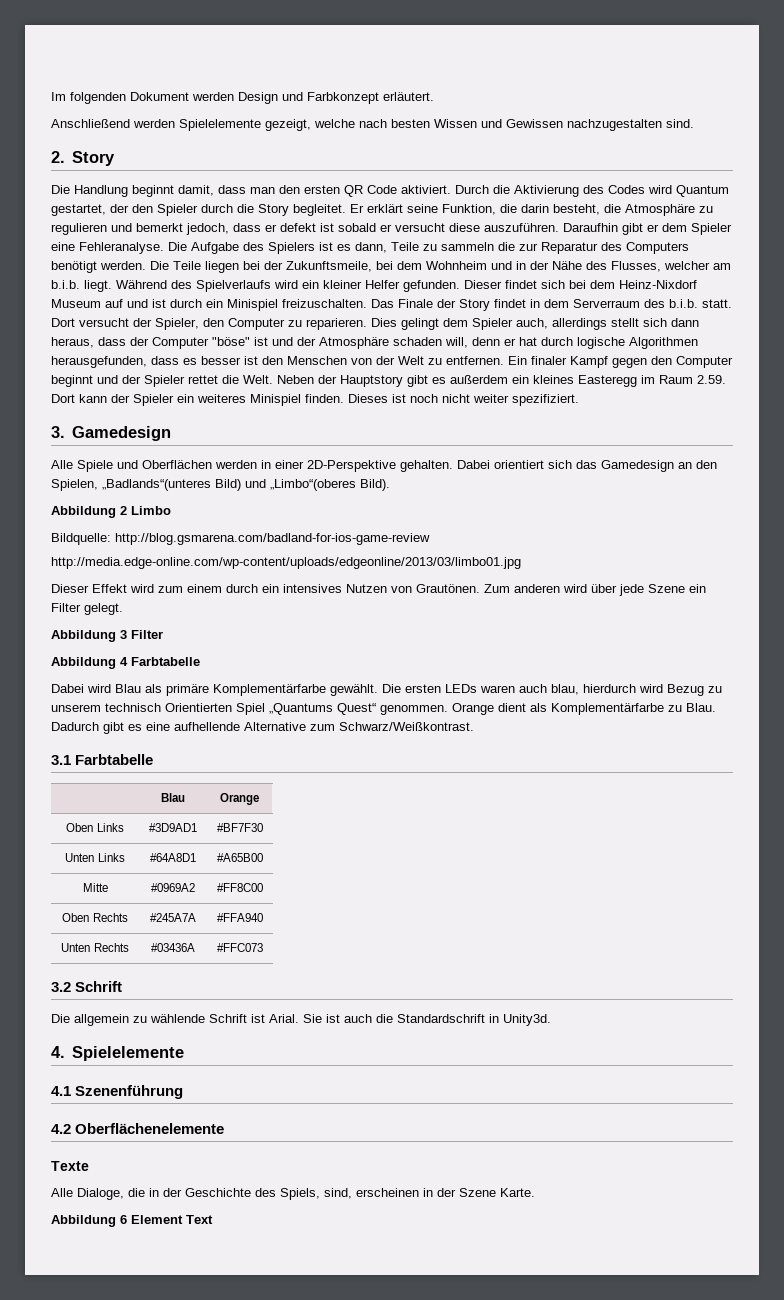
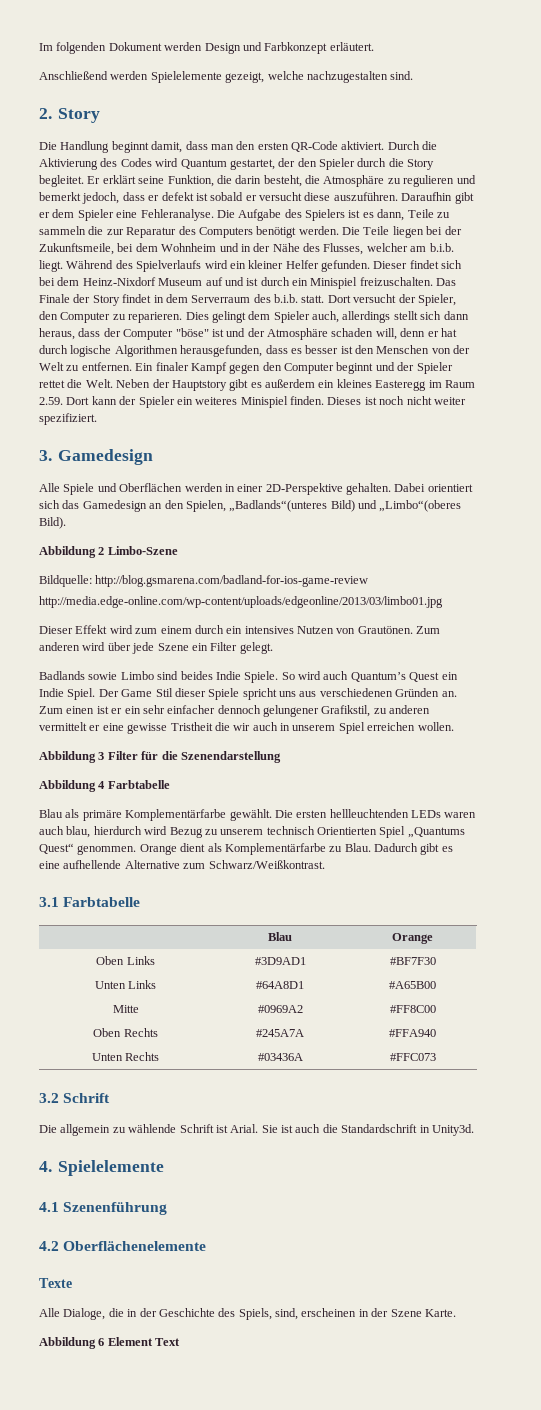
- Anschließend werden Spielelemente gezeigt, welche nach besten Wissen und Gewissen nachzugestalten sind.
+ Anschließend werden Spielelemente gezeigt, welche nachzugestalten sind.
- Die Handlung beginnt damit, dass man den ersten QR Code aktiviert.
+ Die Handlung beginnt damit, dass man den ersten QR-Code aktiviert.
- Abbildung 2 Limbo
+ Abbildung 2 Limbo-Szene
+ Badlands sowie Limbo sind beides Indie Spiele. So wird auch Quantum’s Quest ein Indie Spiel. Der Game Stil dieser Spiele spricht uns aus verschiedenen Gründen an. Zum einen ist er ein sehr einfacher dennoch gelungener Grafikstil, zu anderen vermittelt er eine gewisse Tristheit die wir auch in unserem Spiel erreichen wollen.
- Abbildung 3 Filter
+ Abbildung 3 Filter für die Szenendarstellung
- Dabei wird Blau als primäre Komplementärfarbe gewählt.
+ Blau als primäre Komplementärfarbe gewählt.
- Die ersten LEDs waren auch blau, hierdurch wird Bezug zu unserem technisch Orientierten Spiel „Quantums Quest“ genommen.
+ Die ersten hellleuchtenden LEDs waren auch blau, hierdurch wird Bezug zu unserem technisch Orientierten Spiel „Quantums Quest“ genommen.

